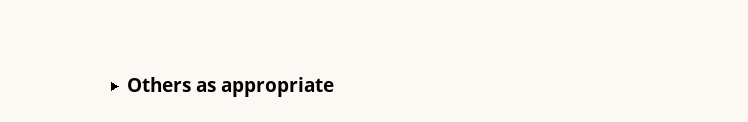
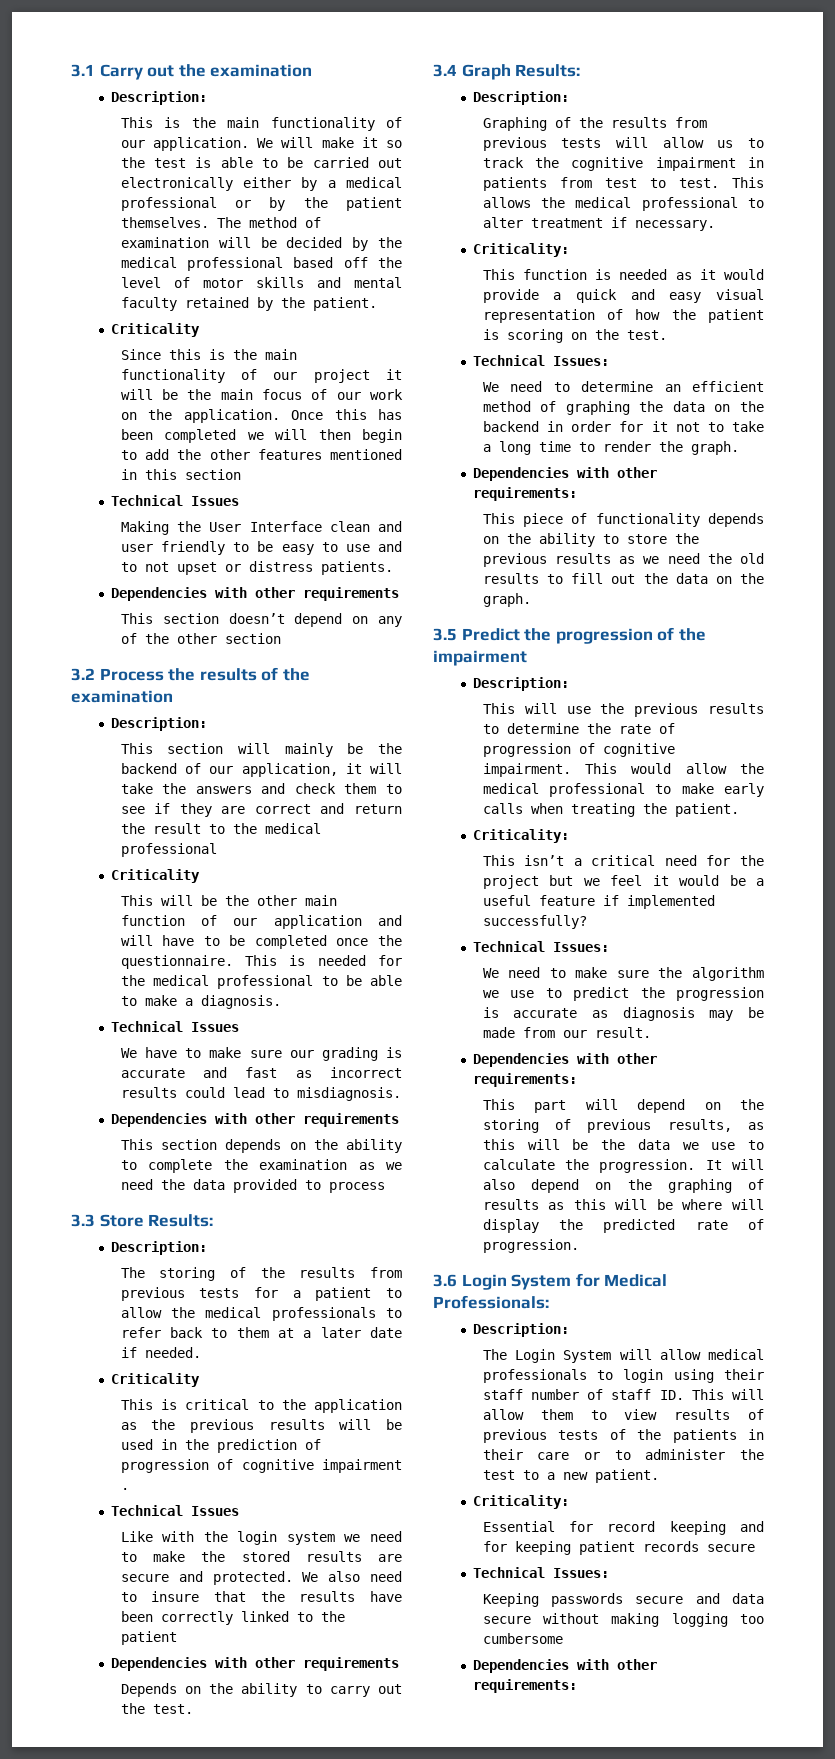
- Others as appropriate
+ 3.1 Carry out the examination
+ Description:
+ This is the main functionality of our application. We will make it so the test is able to be carried out electronically either by a medical professional or by the patient themselves. The method of examination will be decided by the medical professional based off the level of motor skills and mental faculty retained by the patient.
+ Criticality
+ Since this is the main functionality of our project it will be the main focus of our work on the application. Once this has been completed we will then begin to add the other features mentioned in this section
+ Technical Issues
+ Making the User Interface clean and user friendly to be easy to use and to not upset or distress patients.
+ Dependencies with other requirements
+ This section doesn’t depend on any of the other section
+ 3.2 Process the results of the examination
+ Description:
+ This section will mainly be the backend of our application, it will take the answers and check them to see if they are correct and return the result to the medical professional
+ Criticality
+ This will be the other main function of our application and will have to be completed once the questionnaire. This is needed for the medical professional to be able to make a diagnosis.
+ Technical Issues
+ We have to make sure our grading is accurate and fast as incorrect results could lead to misdiagnosis.
+ Dependencies with other requirements
+ This section depends on the ability to complete the examination as we need the data provided to process
+ 3.3 Store Results:
+ Description:
+ The storing of the results from previous tests for a patient to allow the medical professionals to refer back to them at a later date if needed.
+ Criticality
+ This is critical to the application as the previous results will be used in the prediction of progression of cognitive impairment .
+ Technical Issues
+ Like with the login system we need to make the stored results are secure and protected. We also need to insure that the results have been correctly linked to the patient
+ Dependencies with other requirements
+ Depends on the ability to carry out the test.
+ 3.4 Graph Results:
+ Description:
+ Graphing of the results from previous tests will allow us to track the cognitive impairment in patients from test to test. This allows the medical professional to alter treatment if necessary.
+ Criticality:
+ This function is needed as it would provide a quick and easy visual representation of how the patient is scoring on the test.
+ Technical Issues:
+ We need to determine an efficient method of graphing the data on the backend in order for it not to take a long time to render the graph.
+ Dependencies with other requirements:
+ This piece of functionality depends on the ability to store the previous results as we need the old results to fill out the data on the graph.
+ 3.5 Predict the progression of the impairment
+ Description:
+ This will use the previous results to determine the rate of progression of cognitive impairment. This would allow the medical professional to make early calls when treating the patient.
+ Criticality:
+ This isn’t a critical need for the project but we feel it would be a useful feature if implemented successfully?
+ Technical Issues:
+ We need to make sure the algorithm we use to predict the progression is accurate as diagnosis may be made from our result.
+ Dependencies with other requirements:
+ This part will depend on the storing of previous results, as this will be the data we use to calculate the progression. It will also depend on the graphing of results as this will be where will display the predicted rate of progression.
+ 3.6 Login System for Medical Professionals:
+ Description:
+ The Login System will allow medical professionals to login using their staff number of staff ID. This will allow them to view results of previous tests of the patients in their care or to administer the test to a new patient.
+ Criticality:
+ Essential for record keeping and for keeping patient records secure
+ Technical Issues:
+ Keeping passwords secure and data secure without making logging too cumbersome
+ Dependencies with other requirements:

